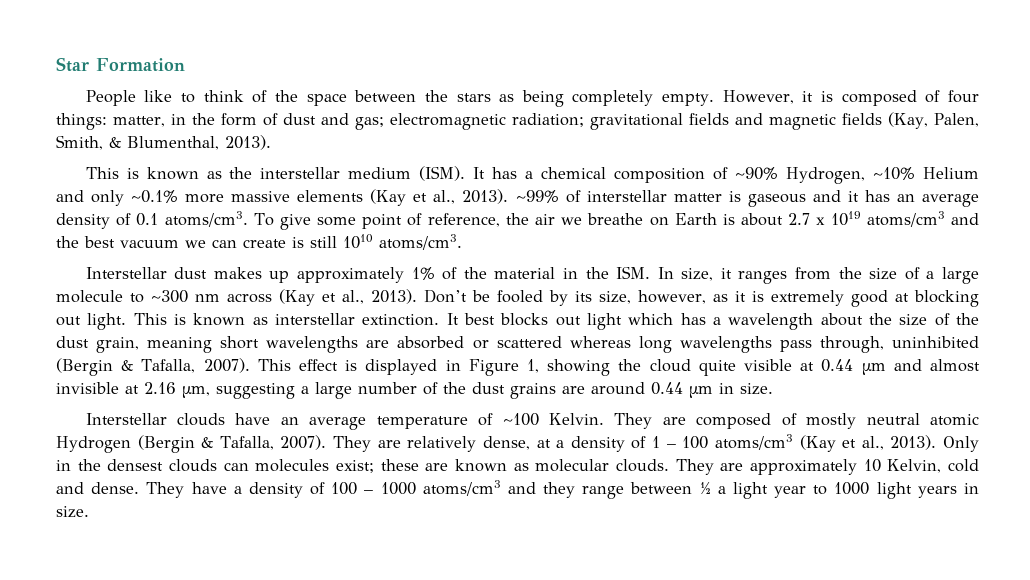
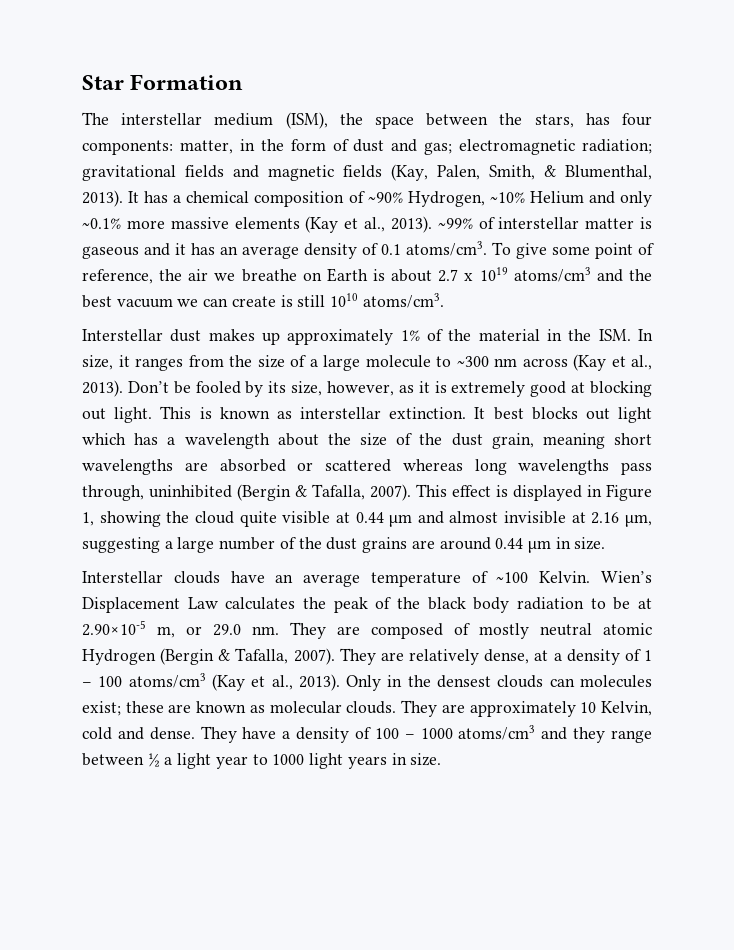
- People like to think of the space between the stars as being completely empty. However, it is composed of four things: matter, in the form of dust and gas; electromagnetic radiation; gravitational fields and magnetic fields (Kay, Palen, Smith, & Blumenthal, 2013).
- This is known as the interstellar medium (ISM).
+ The interstellar medium (ISM), the space between the stars, has four components: matter, in the form of dust and gas; electromagnetic radiation; gravitational fields and magnetic fields (Kay, Palen, Smith, & Blumenthal, 2013).
+ Wien’s Displacement Law calculates the peak of the black body radiation to be at 2.90×10-5 m, or 29.0 nm.

